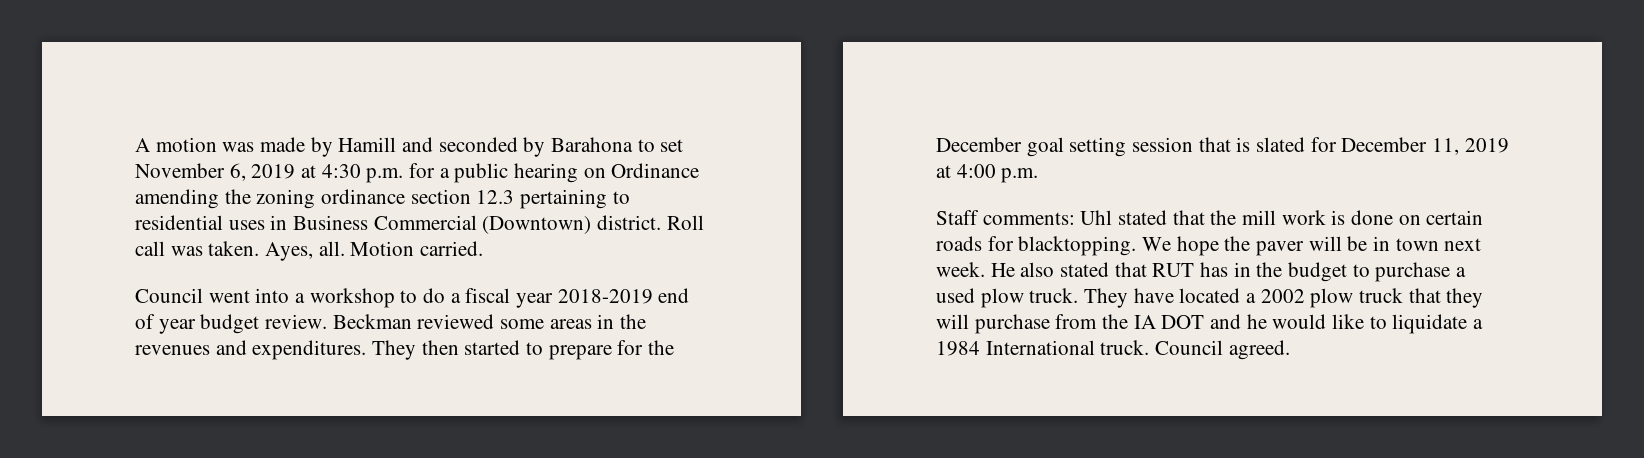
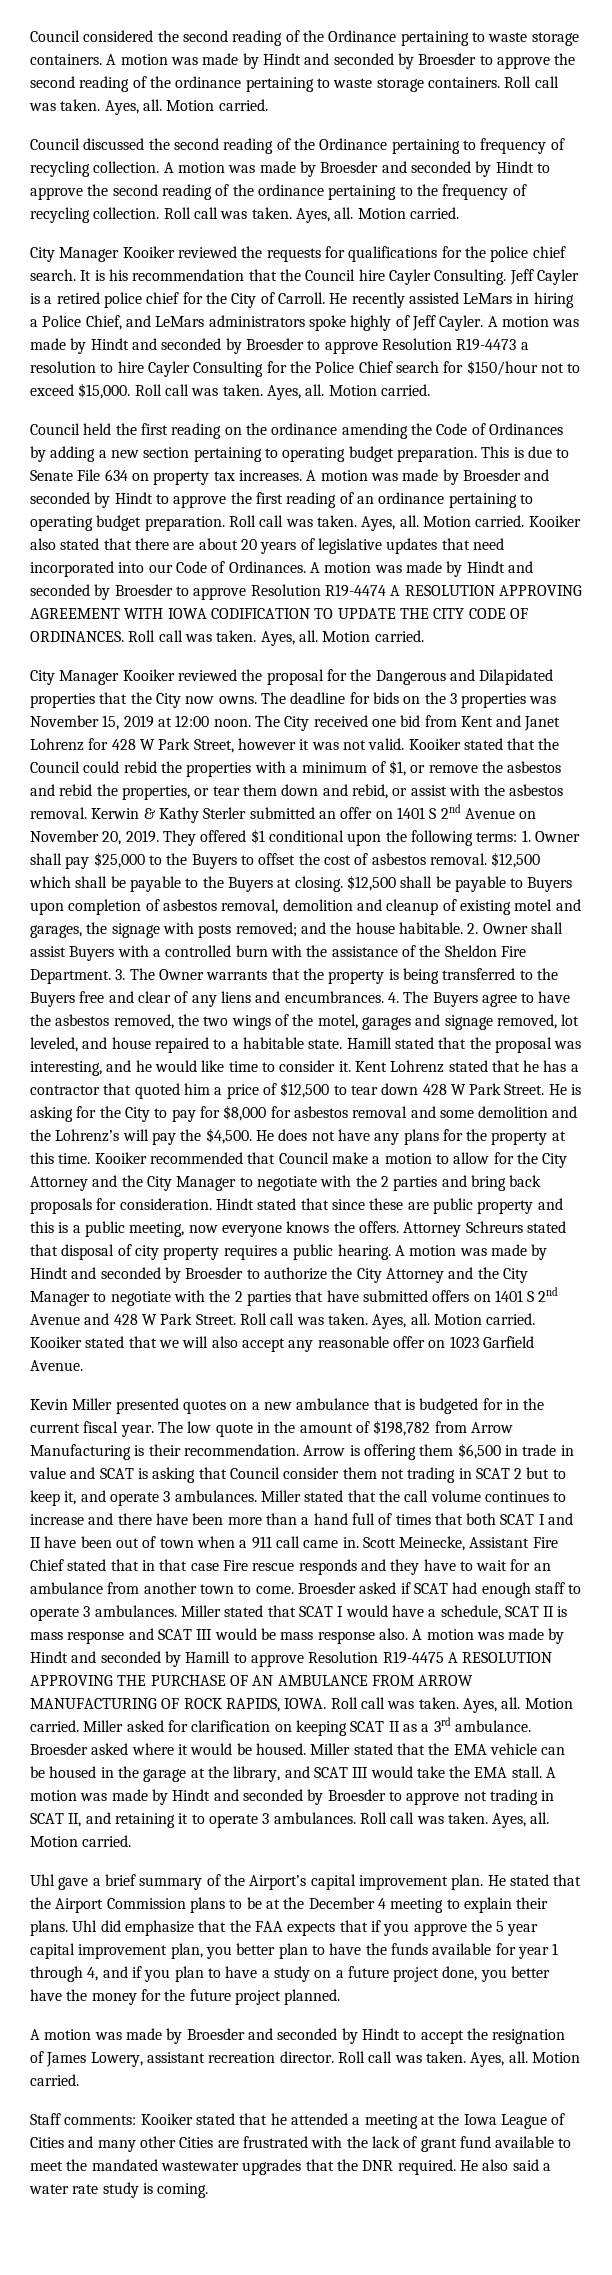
- A motion was made by Hamill and seconded by Barahona to set November 6, 2019 at 4:30 p.m. for a public hearing on Ordinance amending the zoning ordinance section 12.3 pertaining to residential uses in Business Commercial (Downtown) district. Roll call was taken. Ayes, all. Motion carried.
- Council went into a workshop to do a fiscal year 2018-2019 end of year budget review. Beckman reviewed some areas in the revenues and expenditures. They then started to prepare for the December goal setting session that is slated for December 11, 2019 at 4:00 p.m.
- Staff comments: Uhl stated that the mill work is done on certain roads for blacktopping. We hope the paver will be in town next week. He also stated that RUT has in the budget to purchase a used plow truck. They have located a 2002 plow truck that they will purchase from the IA DOT and he would like to liquidate a 1984 International truck. Council agreed.
+ Council considered the second reading of the Ordinance pertaining to waste storage containers. A motion was made by Hindt and seconded by Broesder to approve the second reading of the ordinance pertaining to waste storage containers. Roll call was taken. Ayes, all. Motion carried.
+ Council discussed the second reading of the Ordinance pertaining to frequency of recycling collection. A motion was made by Broesder and seconded by Hindt to approve the second reading of the ordinance pertaining to the frequency of recycling collection. Roll call was taken. Ayes, all. Motion carried.
+ City Manager Kooiker reviewed the requests for qualifications for the police chief search. It is his recommendation that the Council hire Cayler Consulting. Jeff Cayler is a retired police chief for the City of Carroll. He recently assisted LeMars in hiring a Police Chief, and LeMars administrators spoke highly of Jeff Cayler. A motion was made by Hindt and seconded by Broesder to approve Resolution R19-4473 a resolution to hire Cayler Consulting for the Police Chief search for $150/hour not to exceed $15,000. Roll call was taken. Ayes, all. Motion carried.
+ Council held the first reading on the ordinance amending the Code of Ordinances by adding a new section pertaining to operating budget preparation. This is due to Senate File 634 on property tax increases. A motion was made by Broesder and seconded by Hindt to approve the first reading of an ordinance pertaining to operating budget preparation. Roll call was taken. Ayes, all. Motion carried. Kooiker also stated that there are about 20 years of legislative updates that need incorporated into our Code of Ordinances. A motion was made by Hindt and seconded by Broesder to approve Resolution R19-4474 A RESOLUTION APPROVING AGREEMENT WITH IOWA CODIFICATION TO UPDATE THE CITY CODE OF ORDINANCES. Roll call was taken. Ayes, all. Motion carried.
+ City Manager Kooiker reviewed the proposal for the Dangerous and Dilapidated properties that the City now owns. The deadline for bids on the 3 properties was November 15, 2019 at 12:00 noon. The City received one bid from Kent and Janet Lohrenz for 428 W Park Street, however it was not valid. Kooiker stated that the Council could rebid the properties with a minimum of $1, or remove the asbestos and rebid the properties, or tear them down and rebid, or assist with the asbestos removal. Kerwin & Kathy Sterler submitted an offer on 1401 S 2nd Avenue on November 20, 2019. They offered $1 conditional upon the following terms: 1. Owner shall pay $25,000 to the Buyers to offset the cost of asbestos removal. $12,500 which shall be payable to the Buyers at closing. $12,500 shall be payable to Buyers upon completion of asbestos removal, demolition and cleanup of existing motel and garages, the signage with posts removed; and the house habitable. 2. Owner shall assist Buyers with a controlled burn with the assistance of the Sheldon Fire Department. 3. The Owner warrants that the property is being transferred to the Buyers free and clear of any liens and encumbrances. 4. The Buyers agree to have the asbestos removed, the two wings of the motel, garages and signage removed, lot leveled, and house repaired to a habitable state. Hamill stated that the proposal was interesting, and he would like time to consider it. Kent Lohrenz stated that he has a contractor that quoted him a price of $12,500 to tear down 428 W Park Street. He is asking for the City to pay for $8,000 for asbestos removal and some demolition and the Lohrenz’s will pay the $4,500. He does not have any plans for the property at this time. Kooiker recommended that Council make a motion to allow for the City Attorney and the City Manager to negotiate with the 2 parties and bring back proposals for consideration. Hindt stated that since these are public property and this is a public meeting, now everyone knows the offers. Attorney Schreurs stated that disposal of city property requires a public hearing. A motion was made by Hindt and seconded by Broesder to authorize the City Attorney and the City Manager to negotiate with the 2 parties that have submitted offers on 1401 S 2nd Avenue and 428 W Park Street. Roll call was taken. Ayes, all. Motion carried. Kooiker stated that we will also accept any reasonable offer on 1023 Garfield Avenue.
+ Kevin Miller presented quotes on a new ambulance that is budgeted for in the current fiscal year. The low quote in the amount of $198,782 from Arrow Manufacturing is their recommendation. Arrow is offering them $6,500 in trade in value and SCAT is asking that Council consider them not trading in SCAT 2 but to keep it, and operate 3 ambulances. Miller stated that the call volume continues to increase and there have been more than a hand full of times that both SCAT I and II have been out of town when a 911 call came in. Scott Meinecke, Assistant Fire Chief stated that in that case Fire rescue responds and they have to wait for an ambulance from another town to come. Broesder asked if SCAT had enough staff to operate 3 ambulances. Miller stated that SCAT I would have a schedule, SCAT II is mass response and SCAT III would be mass response also. A motion was made by Hindt and seconded by Hamill to approve Resolution R19-4475 A RESOLUTION APPROVING THE PURCHASE OF AN AMBULANCE FROM ARROW MANUFACTURING OF ROCK RAPIDS, IOWA. Roll call was taken. Ayes, all. Motion carried. Miller asked for clarification on keeping SCAT II as a 3rd ambulance. Broesder asked where it would be housed. Miller stated that the EMA vehicle can be housed in the garage at the library, and SCAT III would take the EMA stall. A motion was made by Hindt and seconded by Broesder to approve not trading in SCAT II, and retaining it to operate 3 ambulances. Roll call was taken. Ayes, all. Motion carried.
+ Uhl gave a brief summary of the Airport’s capital improvement plan. He stated that the Airport Commission plans to be at the December 4 meeting to explain their plans. Uhl did emphasize that the FAA expects that if you approve the 5 year capital improvement plan, you better plan to have the funds available for year 1 through 4, and if you plan to have a study on a future project done, you better have the money for the future project planned.
+ A motion was made by Broesder and seconded by Hindt to accept the resignation of James Lowery, assistant recreation director. Roll call was taken. Ayes, all. Motion carried.
+ Staff comments: Kooiker stated that he attended a meeting at the Iowa League of Cities and many other Cities are frustrated with the lack of grant fund available to meet the mandated wastewater upgrades that the DNR required. He also said a water rate study is coming.

